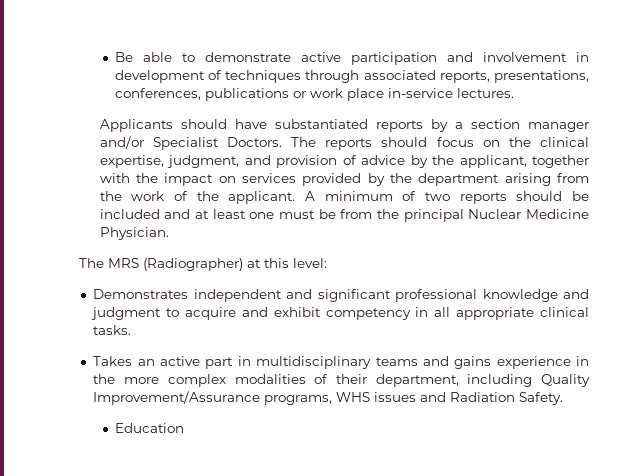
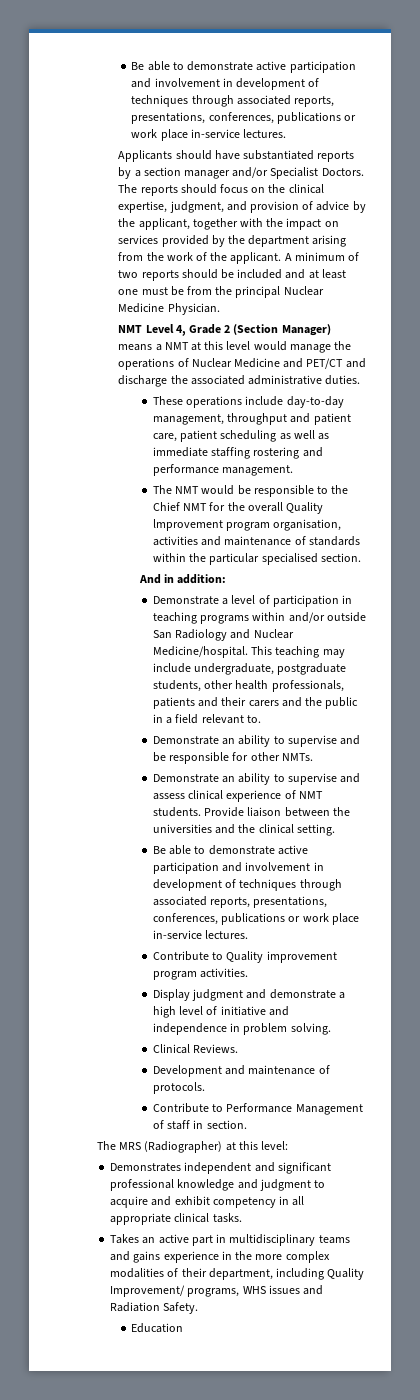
+ NMT Level 4, Grade 2 (Section Manager) means a NMT at this level would manage the operations of Nuclear Medicine and PET/CT and discharge the associated administrative duties.
+ These operations include day-to-day management, throughput and patient care, patient scheduling as well as immediate staffing rostering and performance management.
+ The NMT would be responsible to the Chief NMT for the overall Quality lmprovement program organisation, activities and maintenance of standards within the particular specialised section.
+ And in addition:
+ Demonstrate a level of participation in teaching programs within and/or outside San Radiology and Nuclear Medicine/hospital. This teaching may include undergraduate, postgraduate students, other health professionals, patients and their carers and the public in a field relevant to.
+ Demonstrate an ability to supervise and be responsible for other NMTs.
+ Demonstrate an ability to supervise and assess clinical experience of NMT students. Provide liaison between the universities and the clinical setting.
+ Be able to demonstrate active participation and involvement in development of techniques through associated reports, presentations, conferences, publications or work place in-service lectures.
+ Contribute to Quality improvement program activities.
+ Display judgment and demonstrate a high level of initiative and independence in problem solving.
+ Clinical Reviews.
+ Development and maintenance of protocols.
+ Contribute to Performance Management of staff in section.
- Takes an active part in multidisciplinary teams and gains experience in the more complex modalities of their department, including Quality Improvement/Assurance programs, WHS issues and Radiation Safety.
+ Takes an active part in multidisciplinary teams and gains experience in the more complex modalities of their department, including Quality Improvement/ programs, WHS issues and Radiation Safety.

